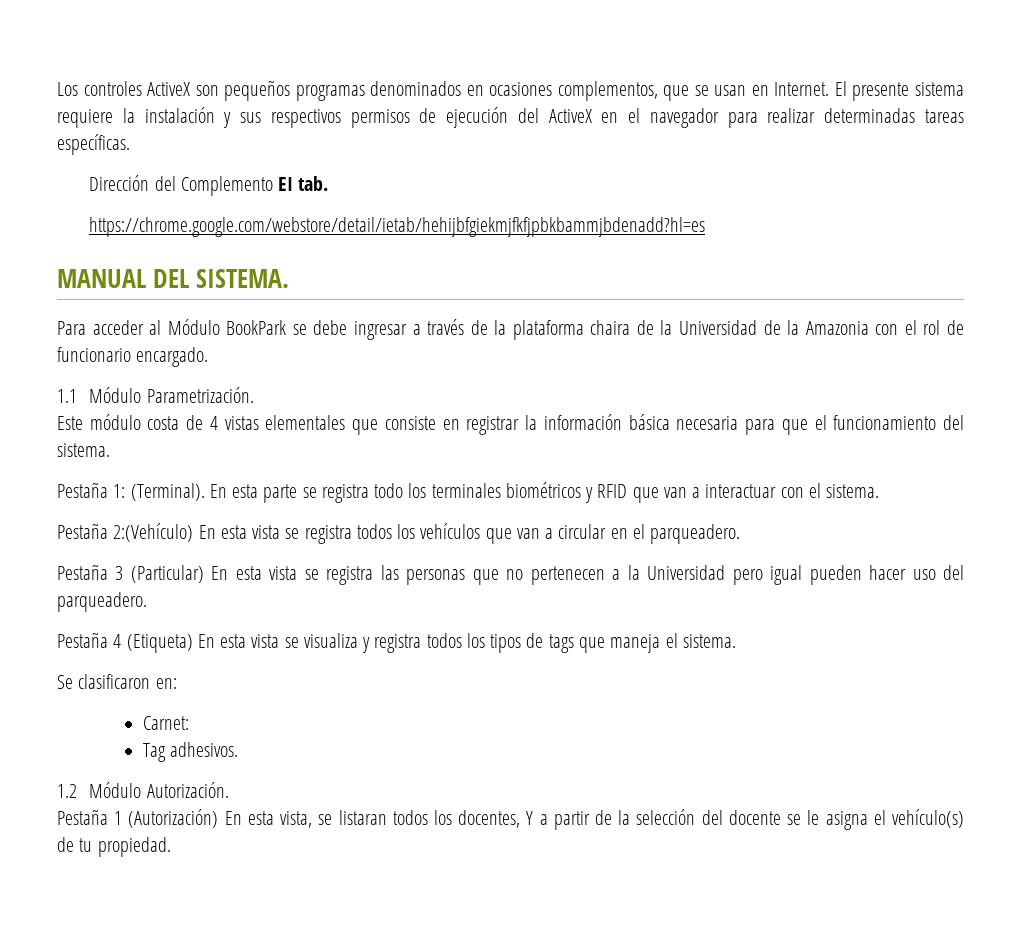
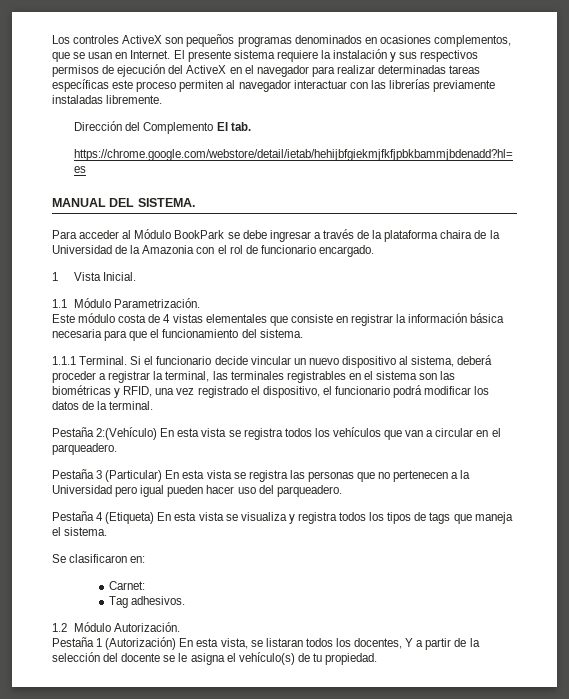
- El presente sistema requiere la instalación y sus respectivos permisos de ejecución del ActiveX en el navegador para realizar determinadas tareas específicas.
+ El presente sistema requiere la instalación y sus respectivos permisos de ejecución del ActiveX en el navegador para realizar determinadas tareas específicas este proceso permiten al navegador interactuar con las librerías previamente instaladas libremente.
+ 1 Vista Inicial.
- Pestaña 1: (Terminal). En esta parte se registra todo los terminales biométricos y RFID que van a interactuar con el sistema.
+ 1.1.1 Terminal. Si el funcionario decide vincular un nuevo dispositivo al sistema, deberá proceder a registrar la terminal, las terminales registrables en el sistema son las biométricas y RFID, una vez registrado el dispositivo, el funcionario podrá modificar los datos de la terminal.

